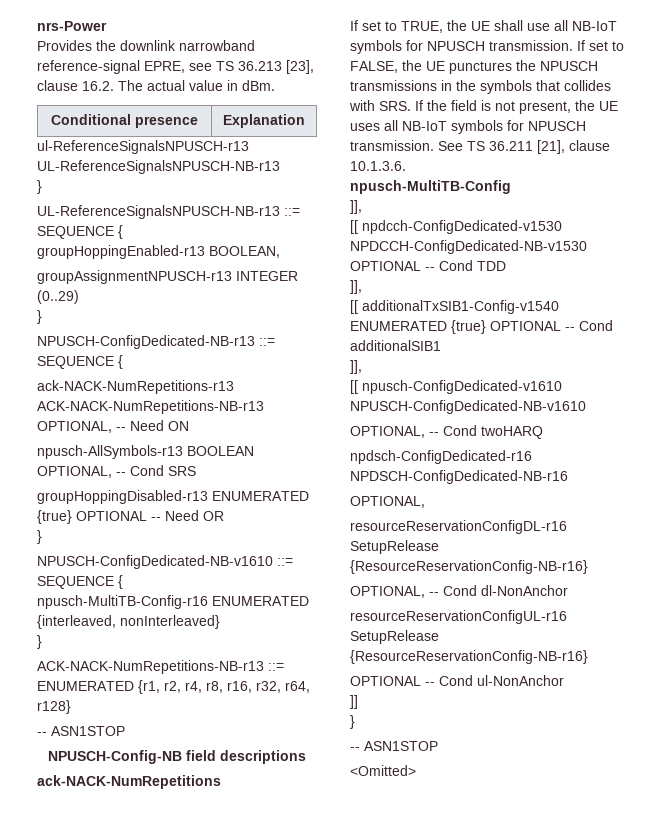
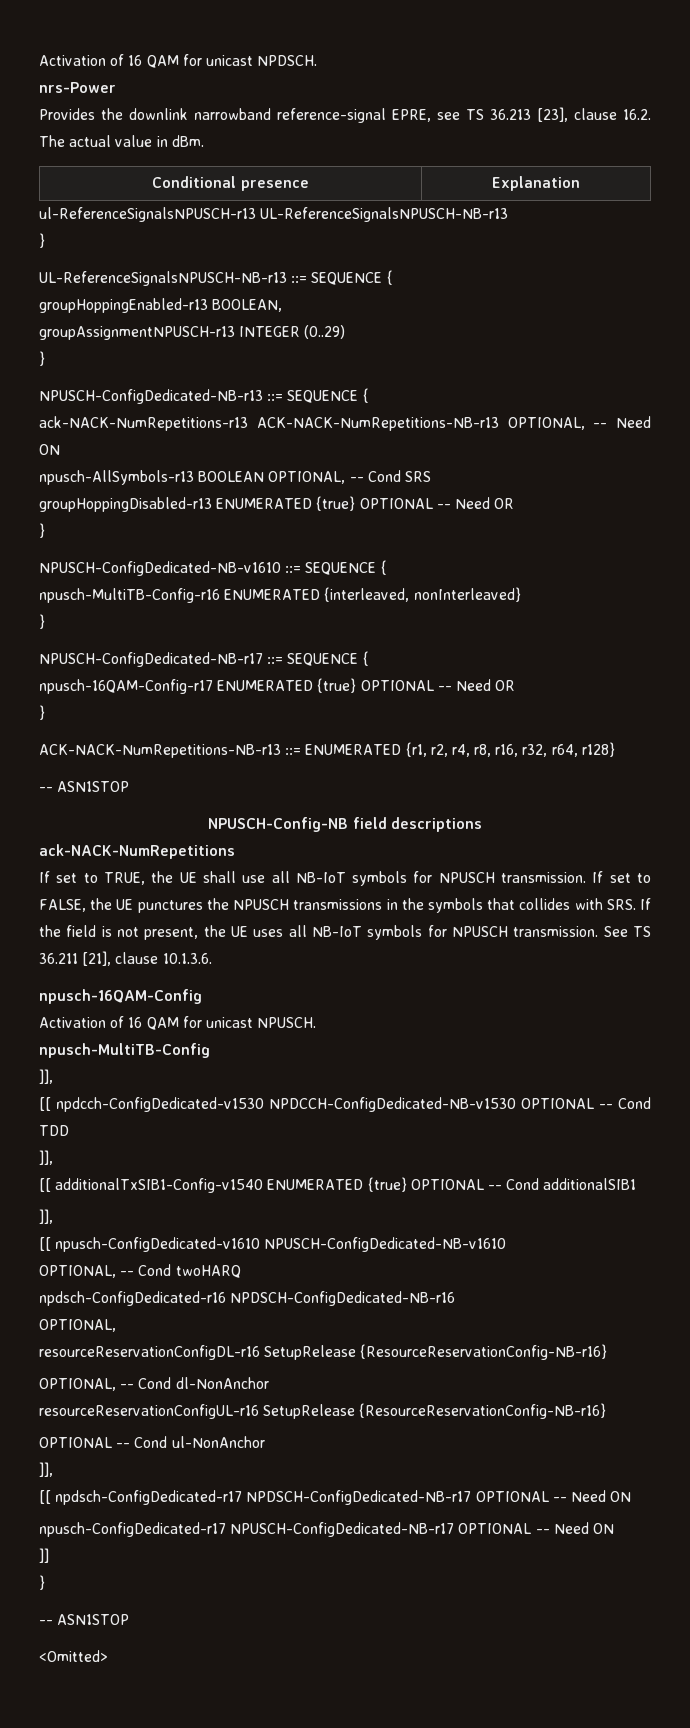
+ Activation of 16 QAM for unicast NPDSCH.
+ NPUSCH-ConfigDedicated-NB-r17 ::= SEQUENCE {
+ npusch-16QAM-Config-r17 ENUMERATED {true} OPTIONAL -- Need OR
+ }
+ npusch-16QAM-Config
+ Activation of 16 QAM for unicast NPUSCH.
  OPTIONAL -- Cond ul-NonAnchor
+ ]],
+ [[ npdsch-ConfigDedicated-r17 NPDSCH-ConfigDedicated-NB-r17 OPTIONAL -- Need ON
+ npusch-ConfigDedicated-r17 NPUSCH-ConfigDedicated-NB-r17 OPTIONAL -- Need ON

